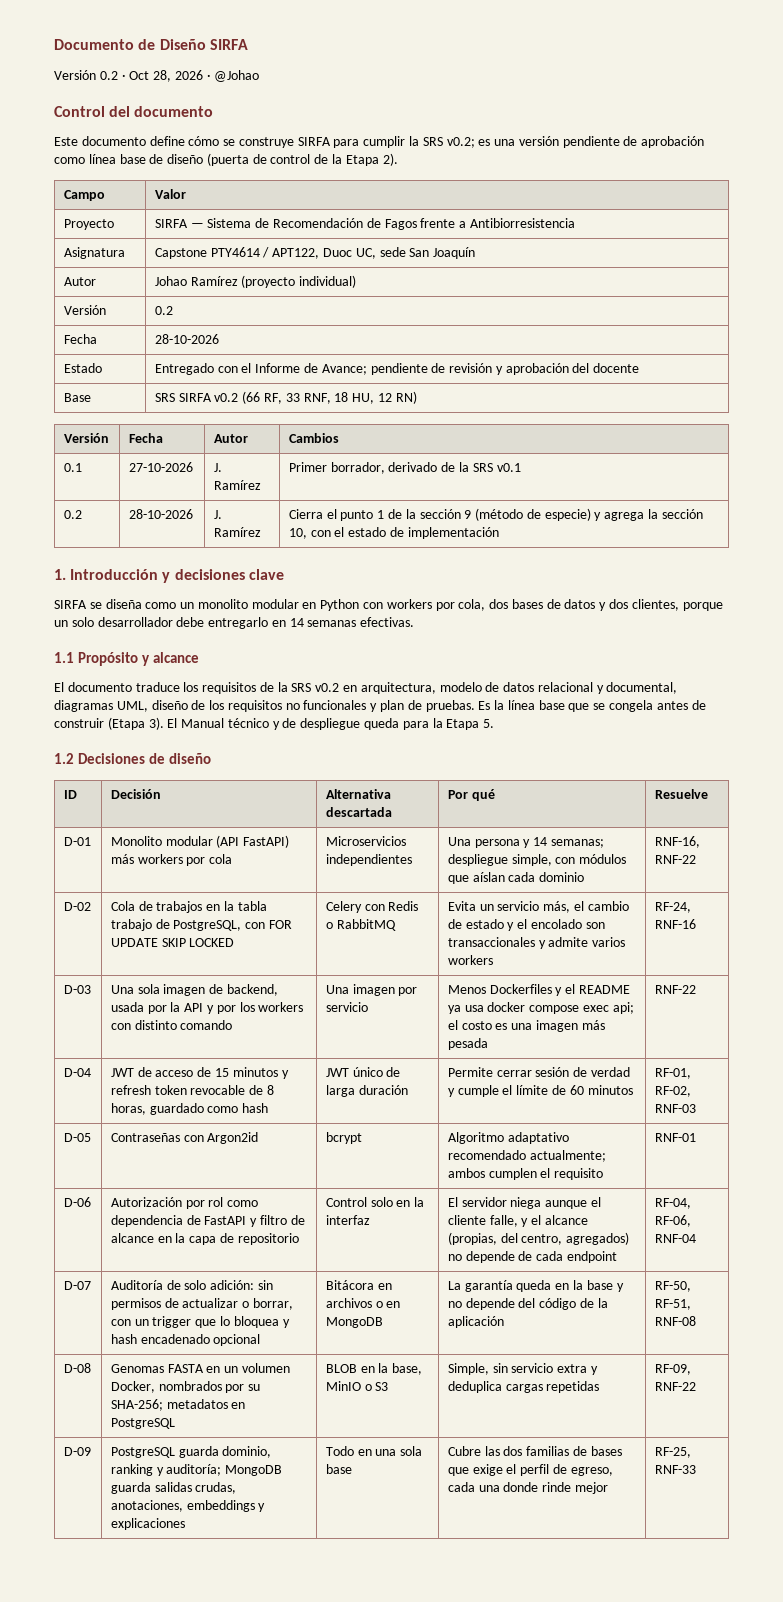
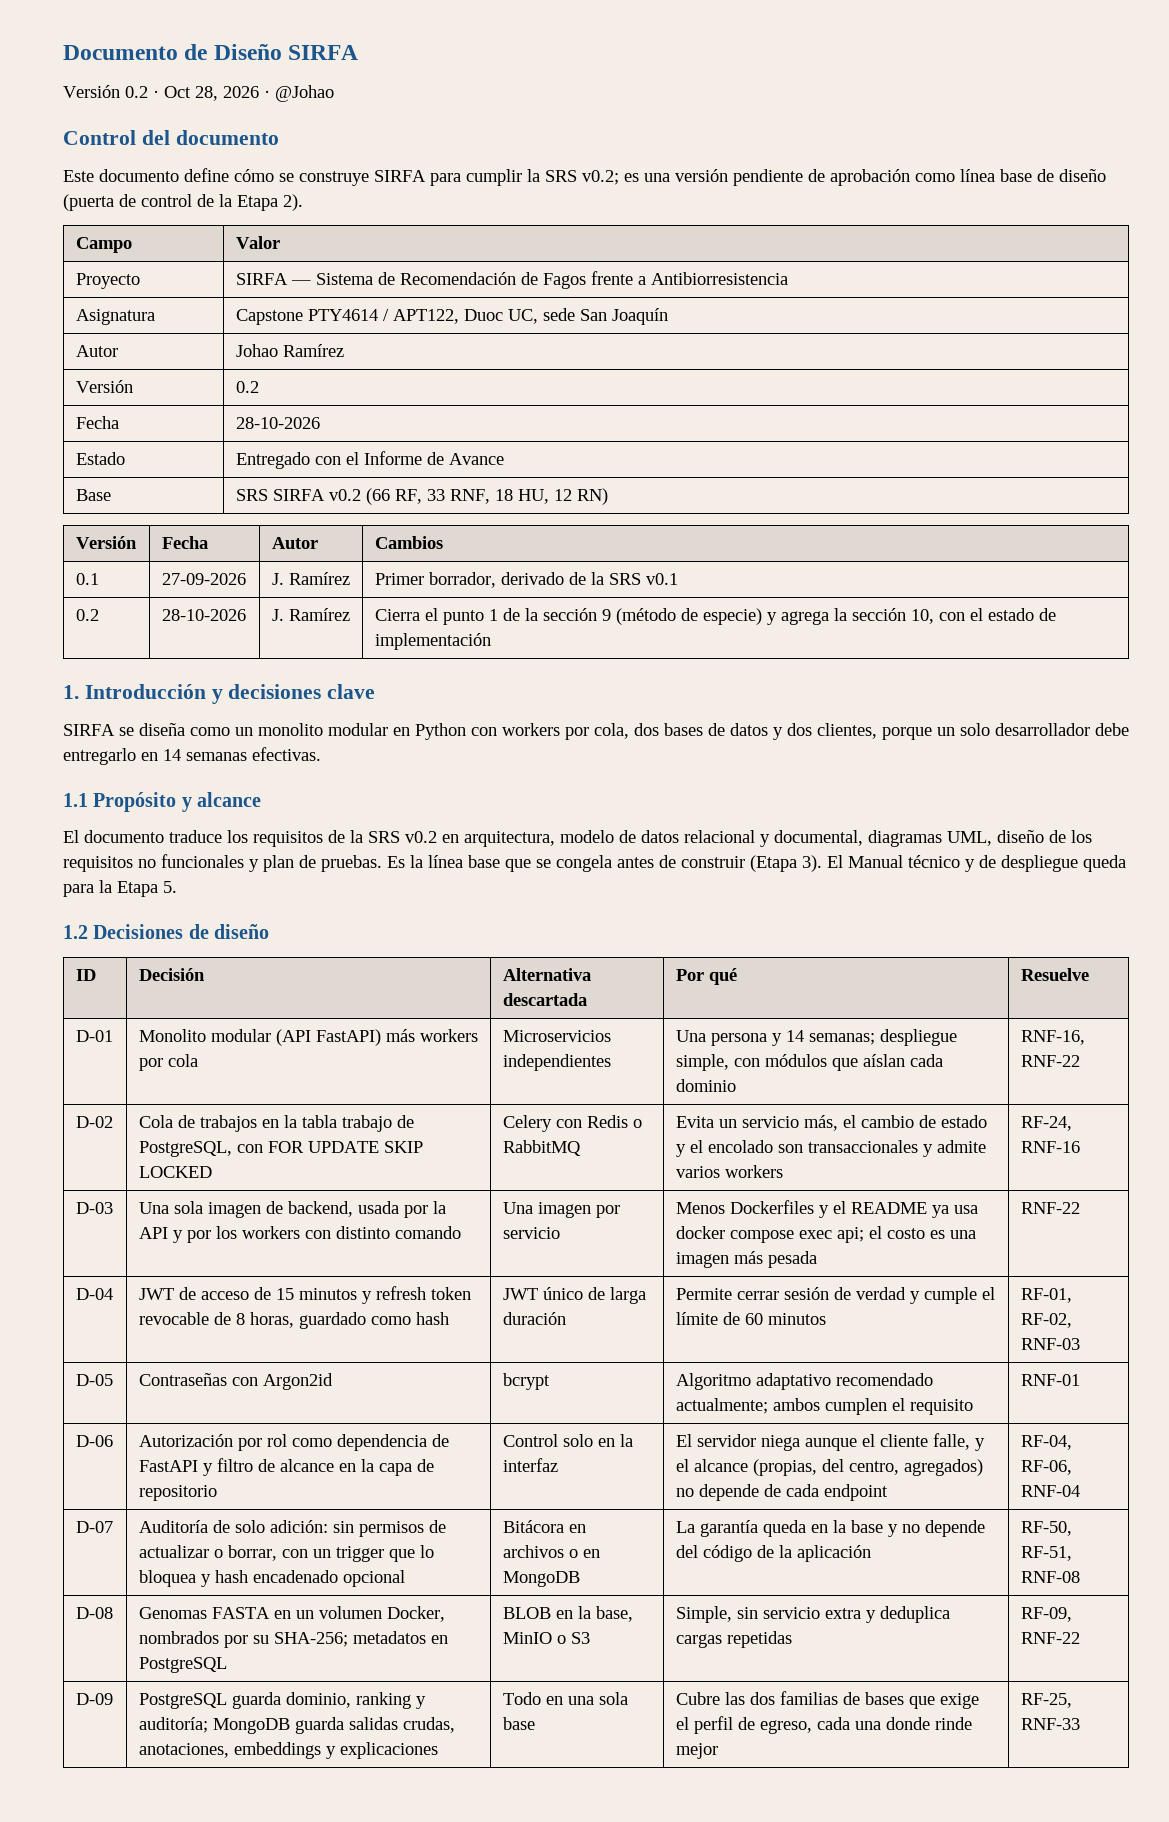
- Autor | Johao Ramírez (proyecto individual)
+ Autor | Johao Ramírez
- Estado | Entregado con el Informe de Avance; pendiente de revisión y aprobación del docente
+ Estado | Entregado con el Informe de Avance
- 0.1 | 27-10-2026 | J. Ramírez | Primer borrador, derivado de la SRS v0.1
+ 0.1 | 27-09-2026 | J. Ramírez | Primer borrador, derivado de la SRS v0.1

